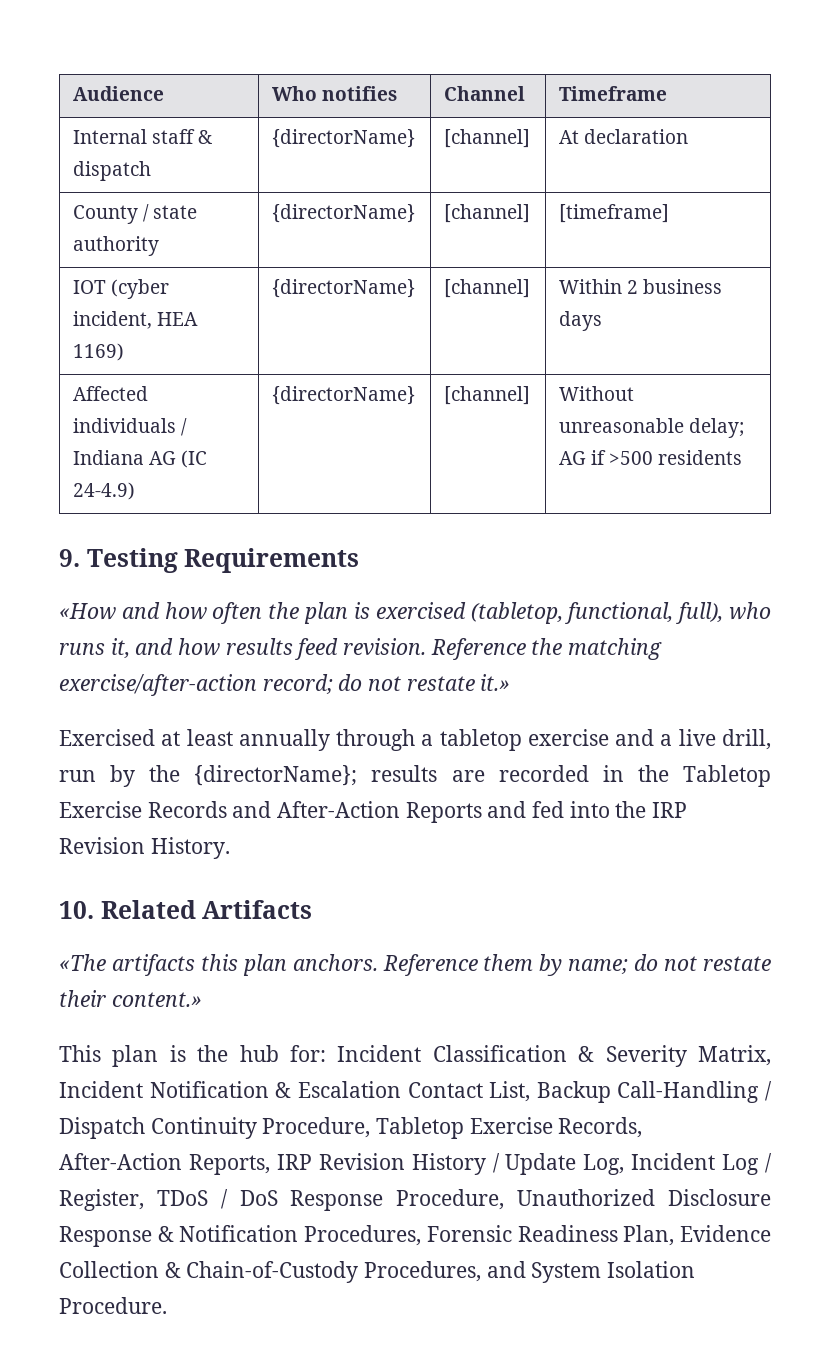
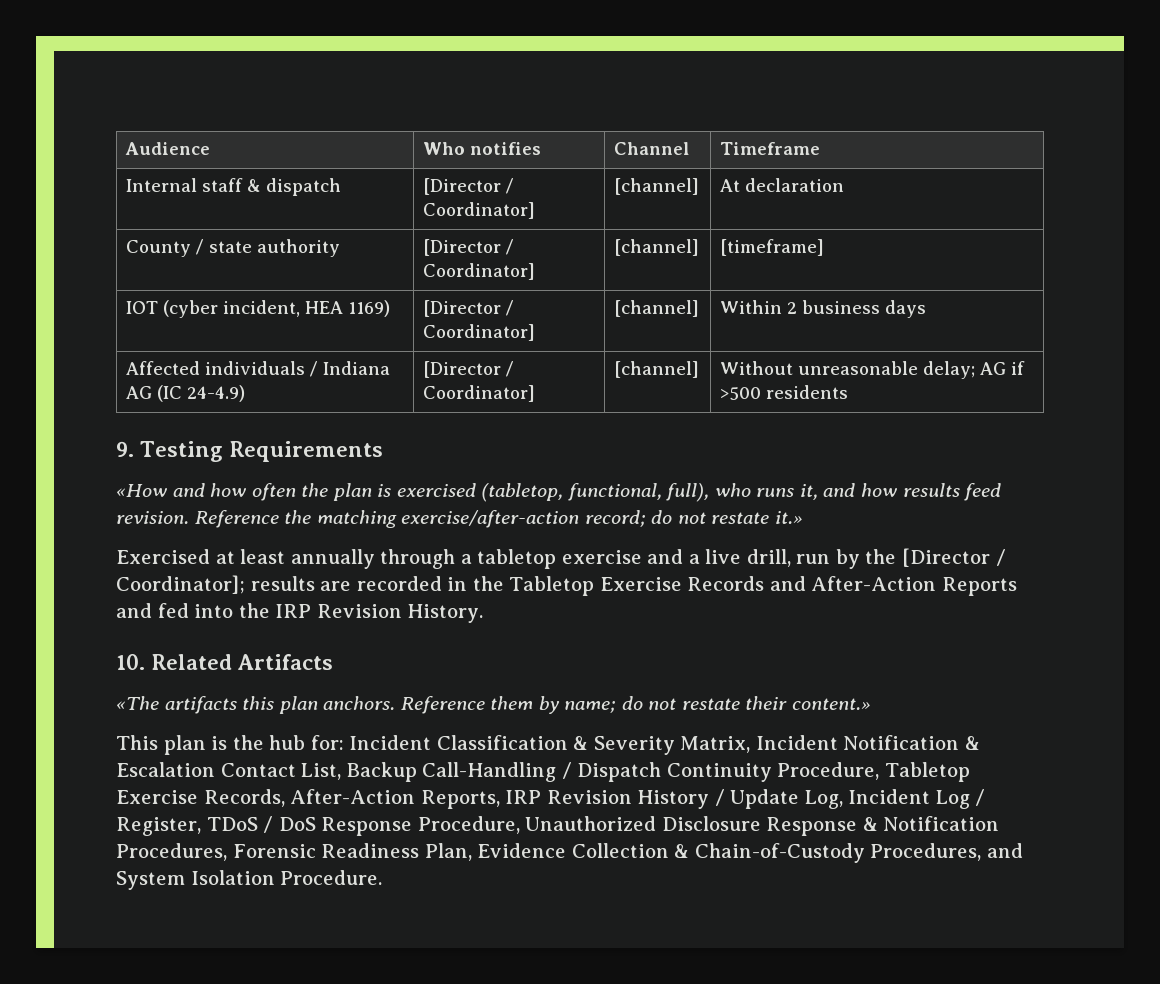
- Internal staff & dispatch | {directorName} | [channel] | At declaration
+ Internal staff & dispatch | [Director / Coordinator] | [channel] | At declaration
- County / state authority | {directorName} | [channel] | [timeframe]
+ County / state authority | [Director / Coordinator] | [channel] | [timeframe]
- IOT (cyber incident, HEA 1169) | {directorName} | [channel] | Within 2 business days
+ IOT (cyber incident, HEA 1169) | [Director / Coordinator] | [channel] | Within 2 business days
- Affected individuals / Indiana AG (IC 24-4.9) | {directorName} | [channel] | Without unreasonable delay; AG if >500 residents
+ Affected individuals / Indiana AG (IC 24-4.9) | [Director / Coordinator] | [channel] | Without unreasonable delay; AG if >500 residents
- Exercised at least annually through a tabletop exercise and a live drill, run by the {directorName}; results are recorded in the Tabletop Exercise Records and After-Action Reports and fed into the IRP Revision History.
+ Exercised at least annually through a tabletop exercise and a live drill, run by the [Director / Coordinator]; results are recorded in the Tabletop Exercise Records and After-Action Reports and fed into the IRP Revision History.

